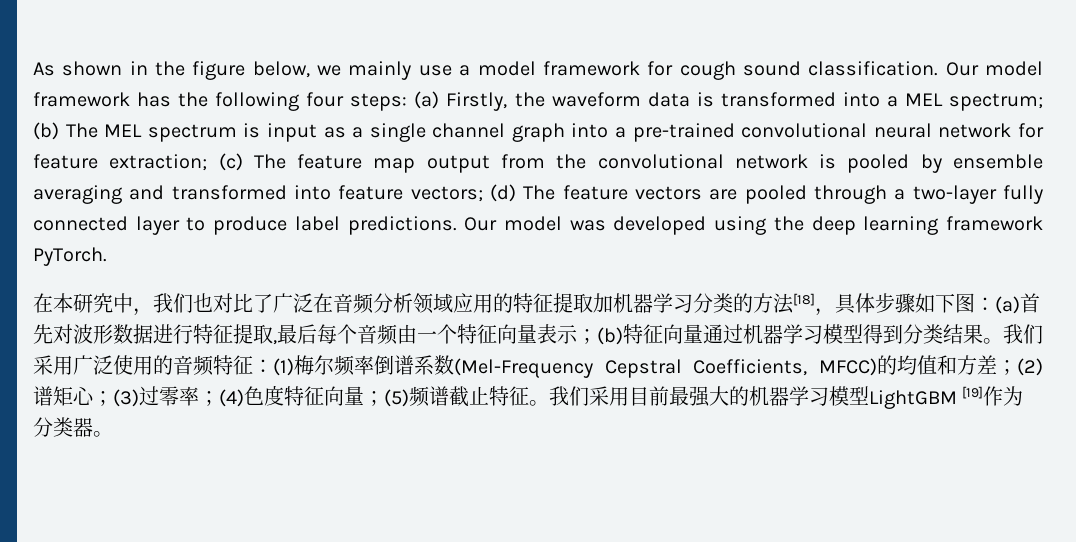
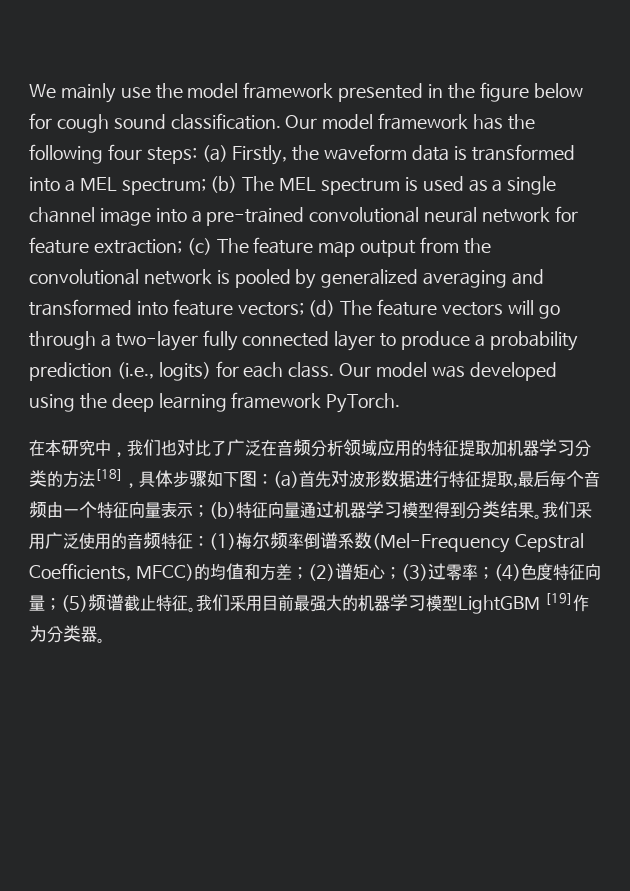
- As shown in the figure below, we mainly use a model framework for cough sound classification.
+ We mainly use the model framework presented in the figure below for cough sound classification.
- (b) The MEL spectrum is input as a single channel graph into a pre-trained convolutional neural network for feature extraction;
+ (b) The MEL spectrum is used as a single channel image into a pre-trained convolutional neural network for feature extraction;
- (c) The feature map output from the convolutional network is pooled by ensemble averaging and transformed into feature vectors;
+ (c) The feature map output from the convolutional network is pooled by generalized averaging and transformed into feature vectors;
- (d) The feature vectors are pooled through a two-layer fully connected layer to produce label predictions.
+ (d) The feature vectors will go through a two-layer fully connected layer to produce a probability prediction (i.e., logits) for each class.

